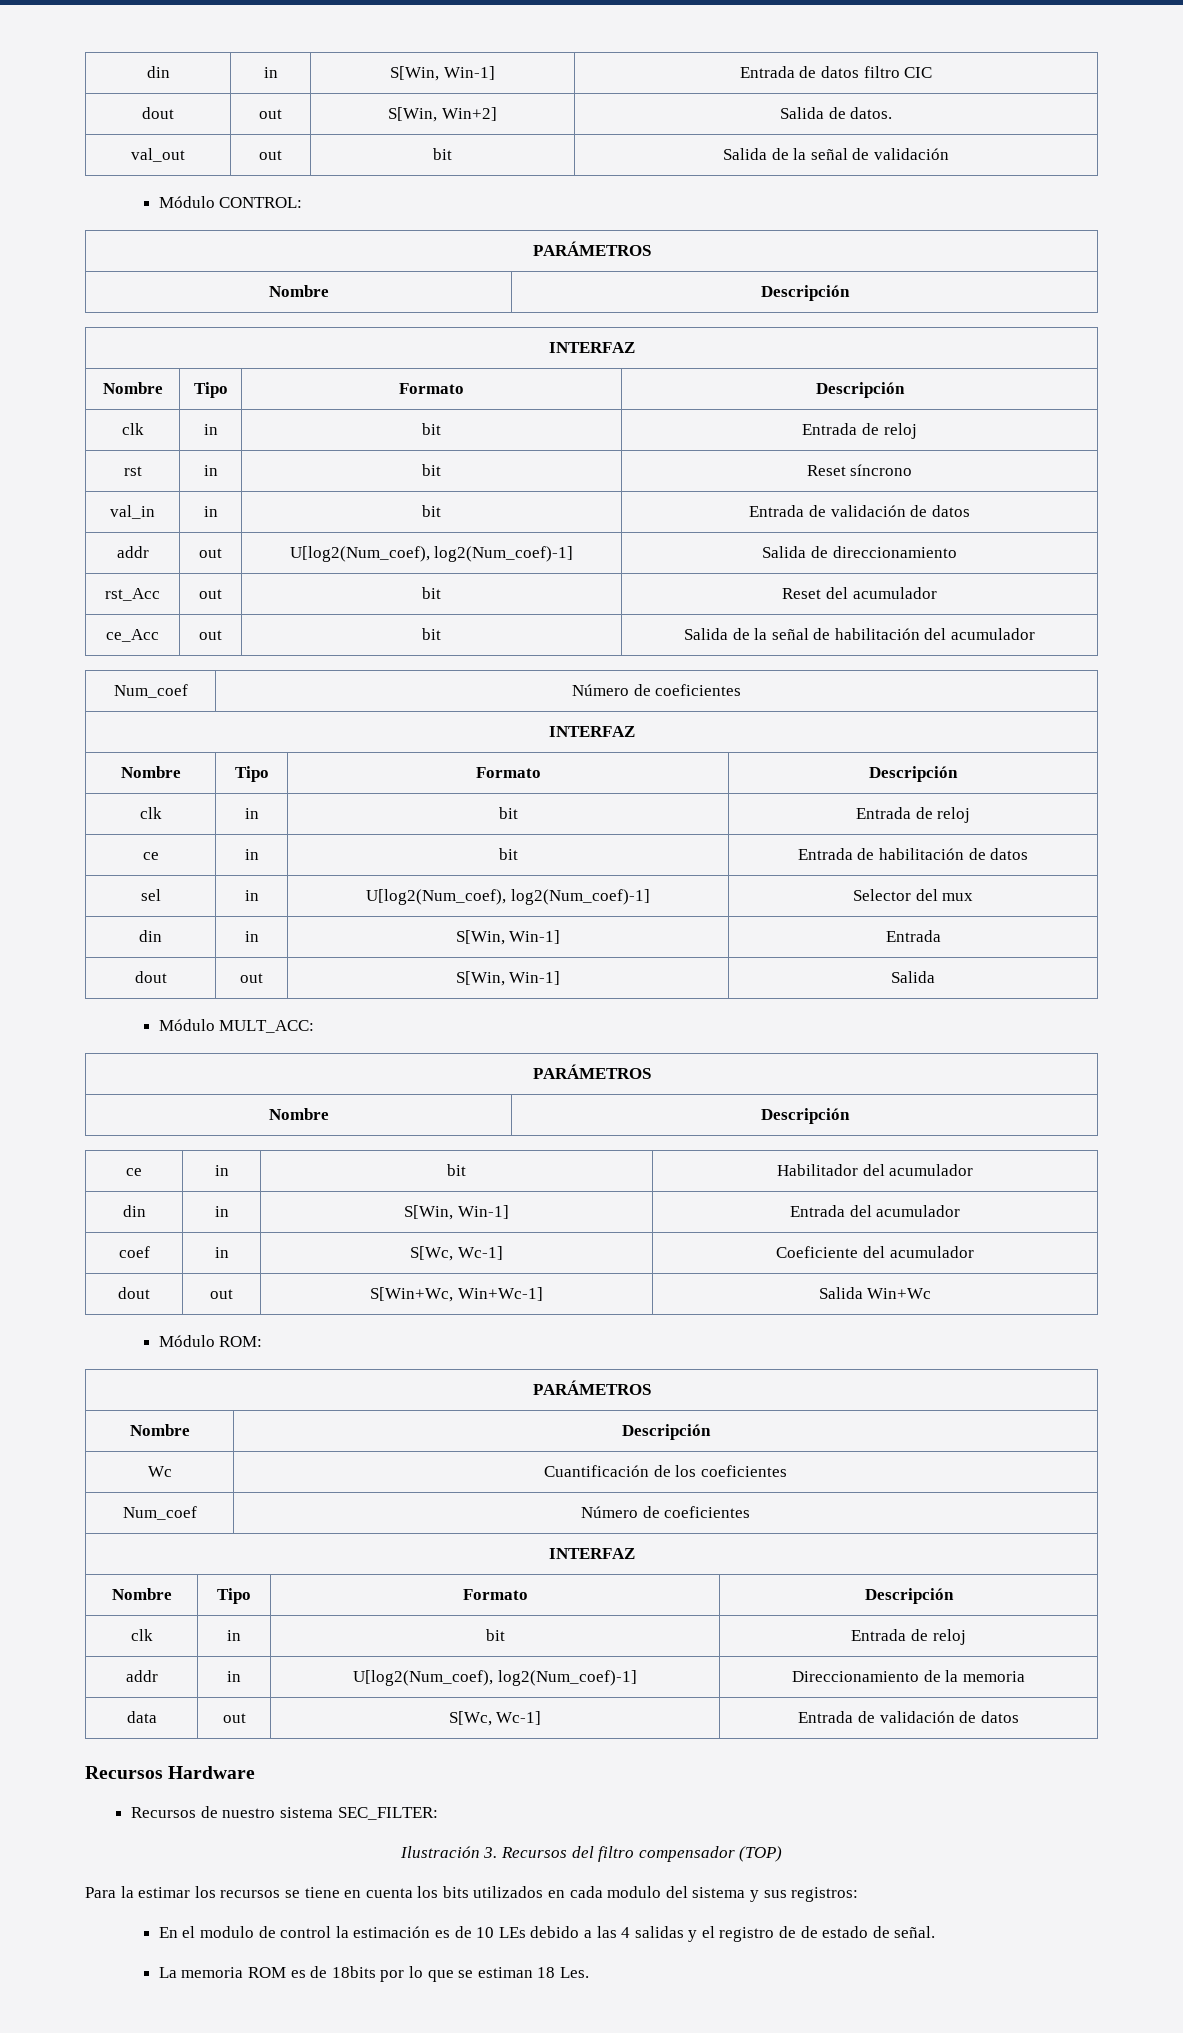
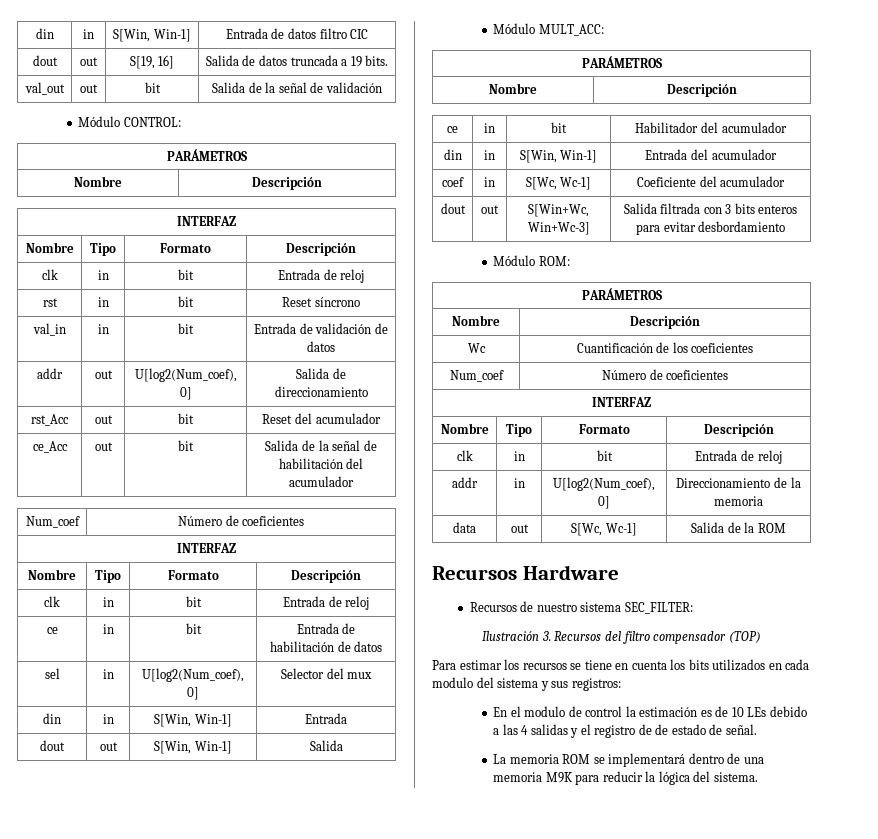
- dout | out | S[Win, Win+2] | Salida de datos.
+ dout | out | S[19, 16] | Salida de datos truncada a 19 bits.
- addr | out | U[log2(Num_coef), log2(Num_coef)-1] | Salida de direccionamiento
+ addr | out | U[log2(Num_coef), 0] | Salida de direccionamiento
- sel | in | U[log2(Num_coef), log2(Num_coef)-1] | Selector del mux
+ sel | in | U[log2(Num_coef), 0] | Selector del mux
- dout | out | S[Win+Wc, Win+Wc-1] | Salida Win+Wc
+ dout | out | S[Win+Wc, Win+Wc-3] | Salida filtrada con 3 bits enteros para evitar desbordamiento
- addr | in | U[log2(Num_coef), log2(Num_coef)-1] | Direccionamiento de la memoria
+ addr | in | U[log2(Num_coef), 0] | Direccionamiento de la memoria
- data | out | S[Wc, Wc-1] | Entrada de validación de datos
+ data | out | S[Wc, Wc-1] | Salida de la ROM
- Para la estimar los recursos se tiene en cuenta los bits utilizados en cada modulo del sistema y sus registros:
+ Para estimar los recursos se tiene en cuenta los bits utilizados en cada modulo del sistema y sus registros:
- La memoria ROM es de 18bits por lo que se estiman 18 Les.
+ La memoria ROM se implementará dentro de una memoria M9K para reducir la lógica del sistema.

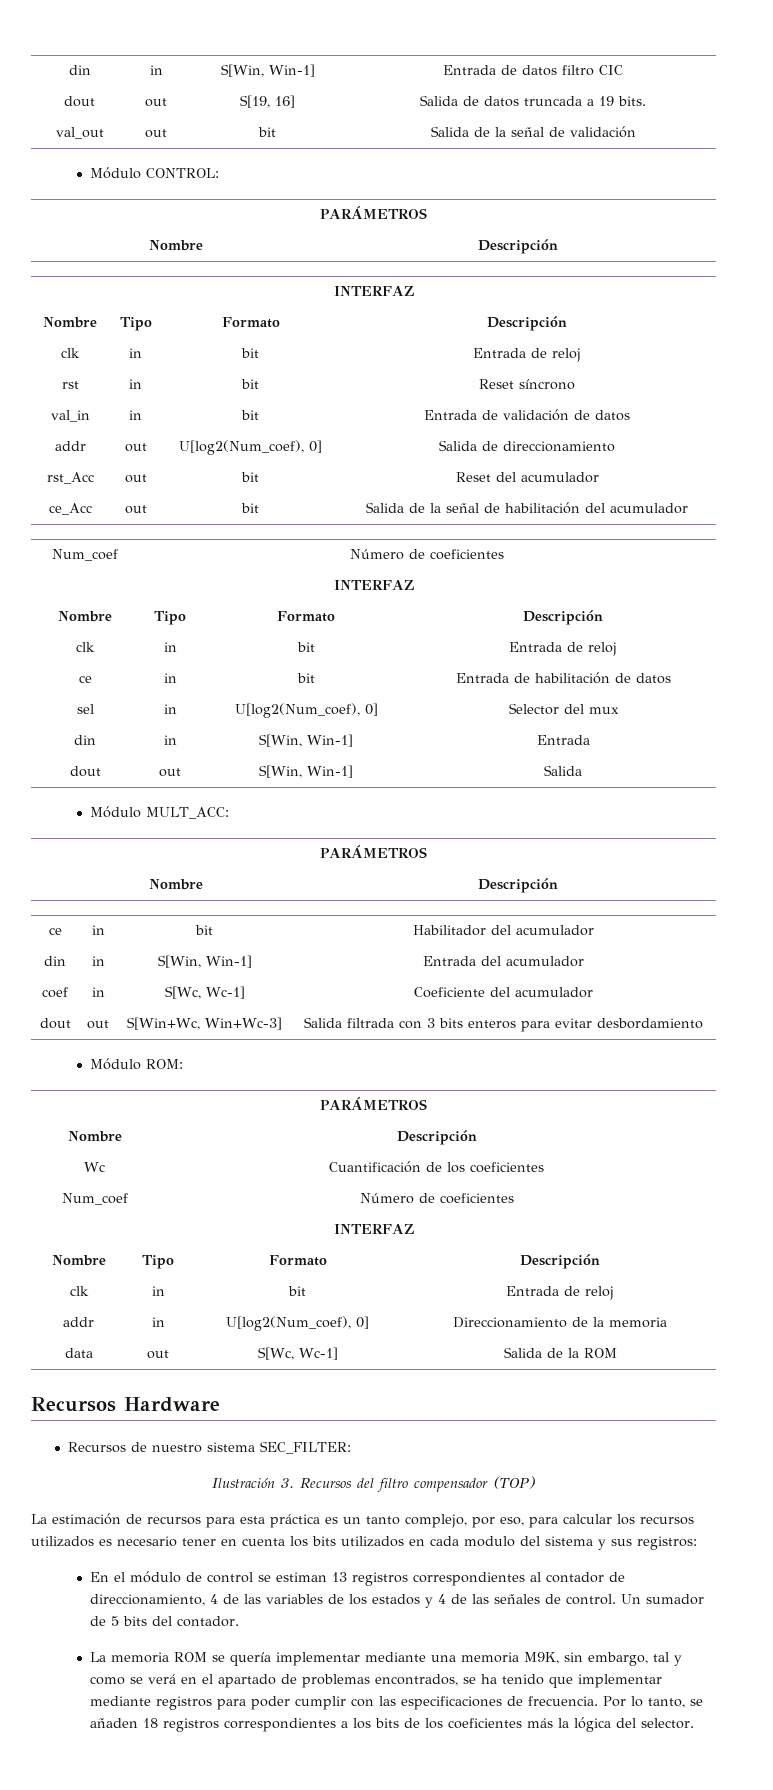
- Para estimar los recursos se tiene en cuenta los bits utilizados en cada modulo del sistema y sus registros:
+ La estimación de recursos para esta práctica es un tanto complejo, por eso, para calcular los recursos utilizados es necesario tener en cuenta los bits utilizados en cada modulo del sistema y sus registros:
- En el modulo de control la estimación es de 10 LEs debido a las 4 salidas y el registro de de estado de señal.
- La memoria ROM se implementará dentro de una memoria M9K para reducir la lógica del sistema.
+ En el módulo de control se estiman 13 registros correspondientes al contador de direccionamiento, 4 de las variables de los estados y 4 de las señales de control. Un sumador de 5 bits del contador.
+ La memoria ROM se quería implementar mediante una memoria M9K, sin embargo, tal y como se verá en el apartado de problemas encontrados, se ha tenido que implementar mediante registros para poder cumplir con las especificaciones de frecuencia. Por lo tanto, se añaden 18 registros correspondientes a los bits de los coeficientes más la lógica del selector.

